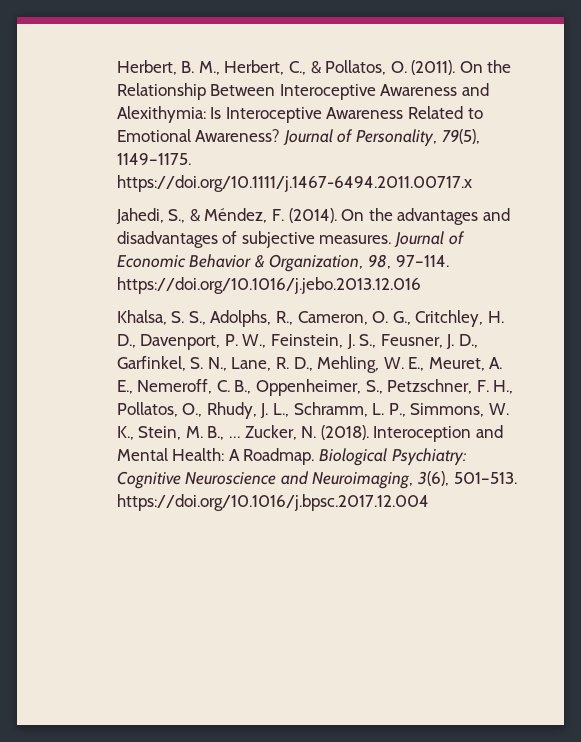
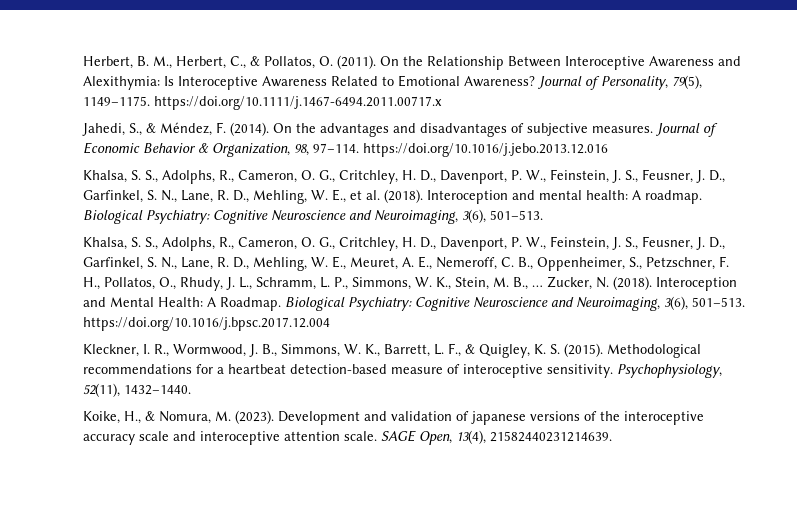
+ Khalsa, S. S., Adolphs, R., Cameron, O. G., Critchley, H. D., Davenport, P. W., Feinstein, J. S., Feusner, J. D., Garfinkel, S. N., Lane, R. D., Mehling, W. E., et al. (2018). Interoception and mental health: A roadmap. Biological Psychiatry: Cognitive Neuroscience and Neuroimaging, 3(6), 501–513.
+ Kleckner, I. R., Wormwood, J. B., Simmons, W. K., Barrett, L. F., & Quigley, K. S. (2015). Methodological recommendations for a heartbeat detection-based measure of interoceptive sensitivity. Psychophysiology, 52(11), 1432–1440.
+ Koike, H., & Nomura, M. (2023). Development and validation of japanese versions of the interoceptive accuracy scale and interoceptive attention scale. SAGE Open, 13(4), 21582440231214639.

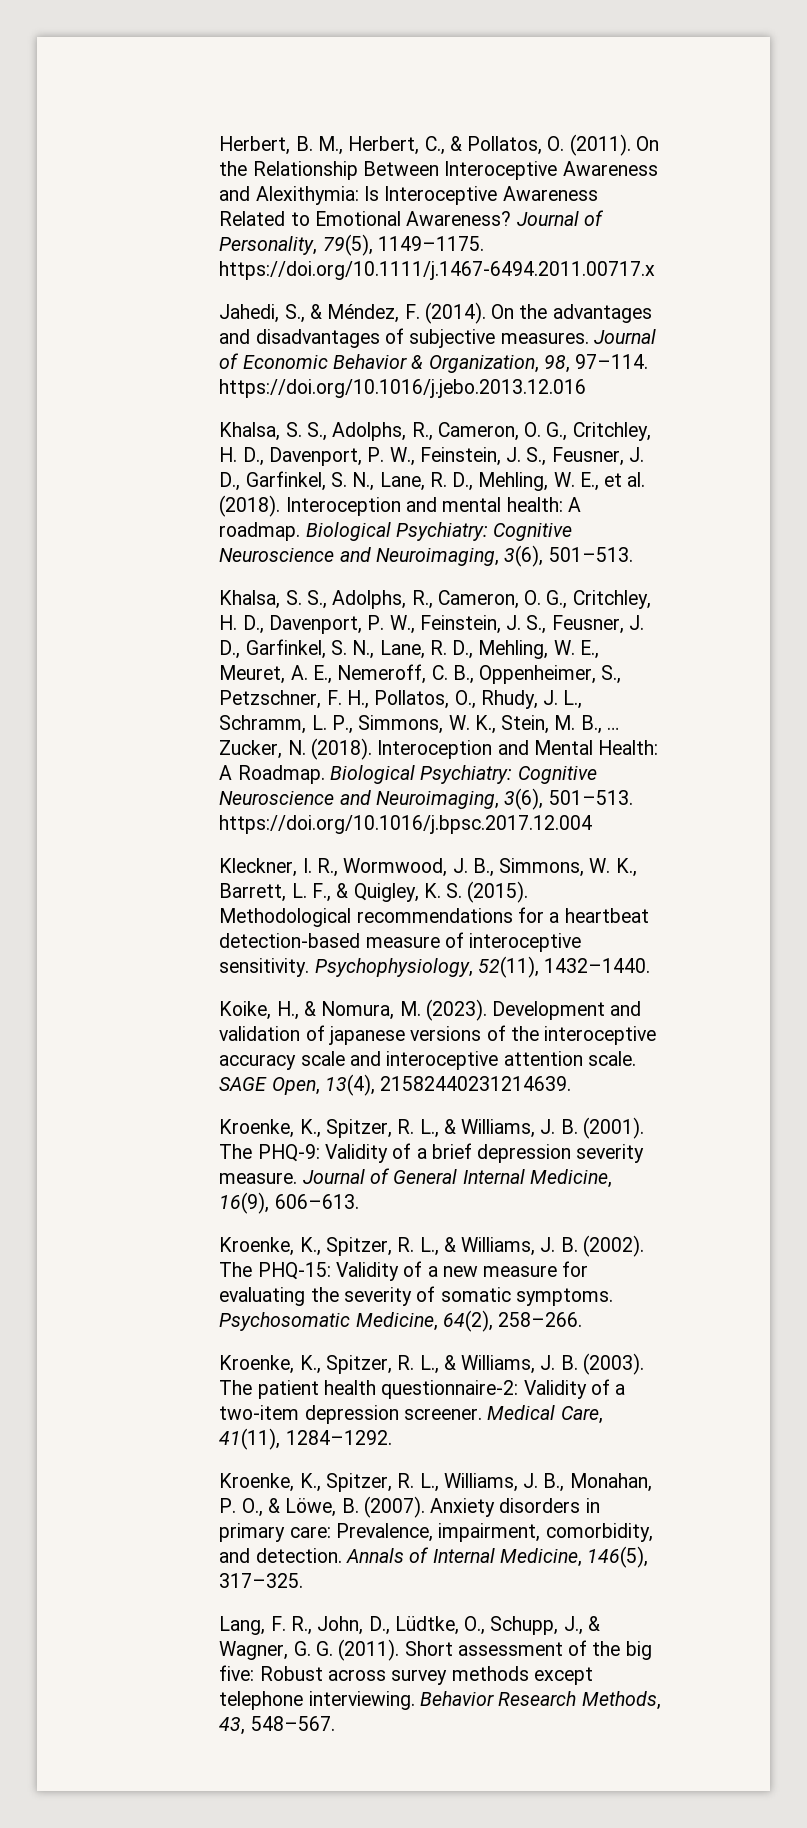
+ Kroenke, K., Spitzer, R. L., & Williams, J. B. (2001). The PHQ-9: Validity of a brief depression severity measure. Journal of General Internal Medicine, 16(9), 606–613.
+ Kroenke, K., Spitzer, R. L., & Williams, J. B. (2002). The PHQ-15: Validity of a new measure for evaluating the severity of somatic symptoms. Psychosomatic Medicine, 64(2), 258–266.
+ Kroenke, K., Spitzer, R. L., & Williams, J. B. (2003). The patient health questionnaire-2: Validity of a two-item depression screener. Medical Care, 41(11), 1284–1292.
+ Kroenke, K., Spitzer, R. L., Williams, J. B., Monahan, P. O., & Löwe, B. (2007). Anxiety disorders in primary care: Prevalence, impairment, comorbidity, and detection. Annals of Internal Medicine, 146(5), 317–325.
+ Lang, F. R., John, D., Lüdtke, O., Schupp, J., & Wagner, G. G. (2011). Short assessment of the big five: Robust across survey methods except telephone interviewing. Behavior Research Methods, 43, 548–567.

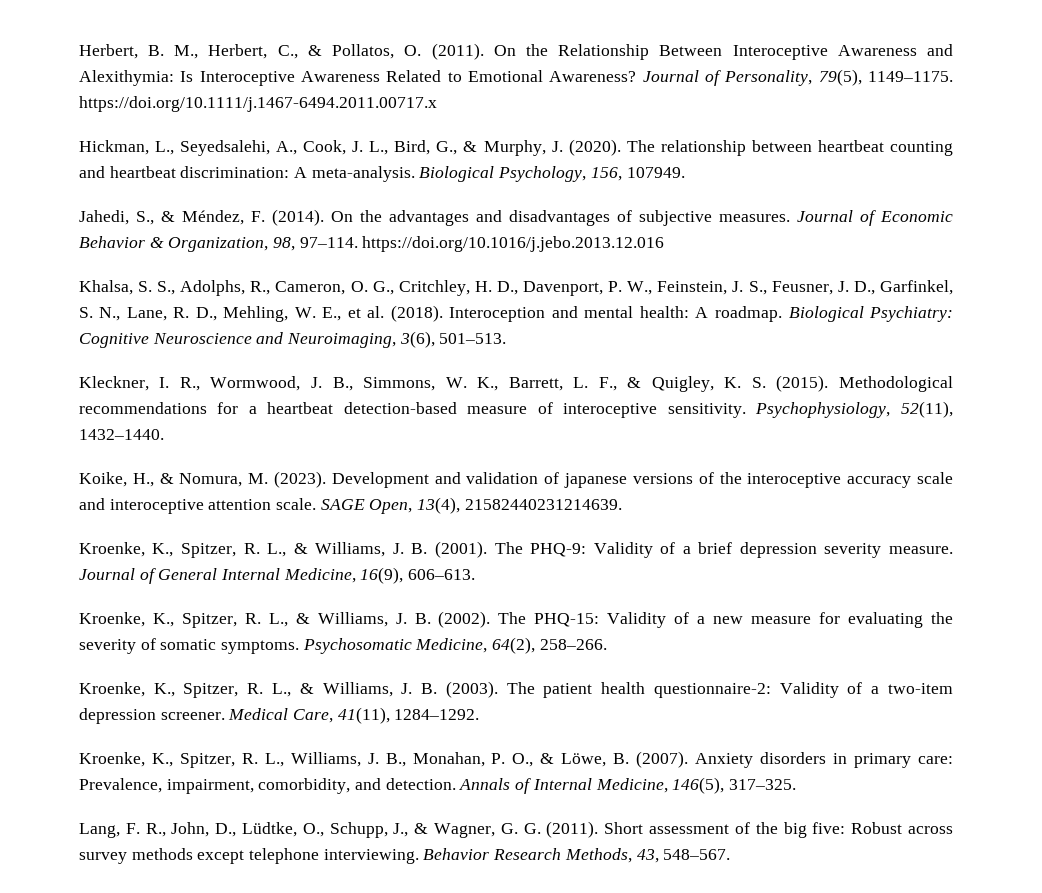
+ Hickman, L., Seyedsalehi, A., Cook, J. L., Bird, G., & Murphy, J. (2020). The relationship between heartbeat counting and heartbeat discrimination: A meta-analysis. Biological Psychology, 156, 107949.
- Khalsa, S. S., Adolphs, R., Cameron, O. G., Critchley, H. D., Davenport, P. W., Feinstein, J. S., Feusner, J. D., Garfinkel, S. N., Lane, R. D., Mehling, W. E., Meuret, A. E., Nemeroff, C. B., Oppenheimer, S., Petzschner, F. H., Pollatos, O., Rhudy, J. L., Schramm, L. P., Simmons, W. K., Stein, M. B., … Zucker, N. (2018). Interoception and Mental Health: A Roadmap. Biological Psychiatry: Cognitive Neuroscience and Neuroimaging, 3(6), 501–513. https://doi.org/10.1016/j.bpsc.2017.12.004

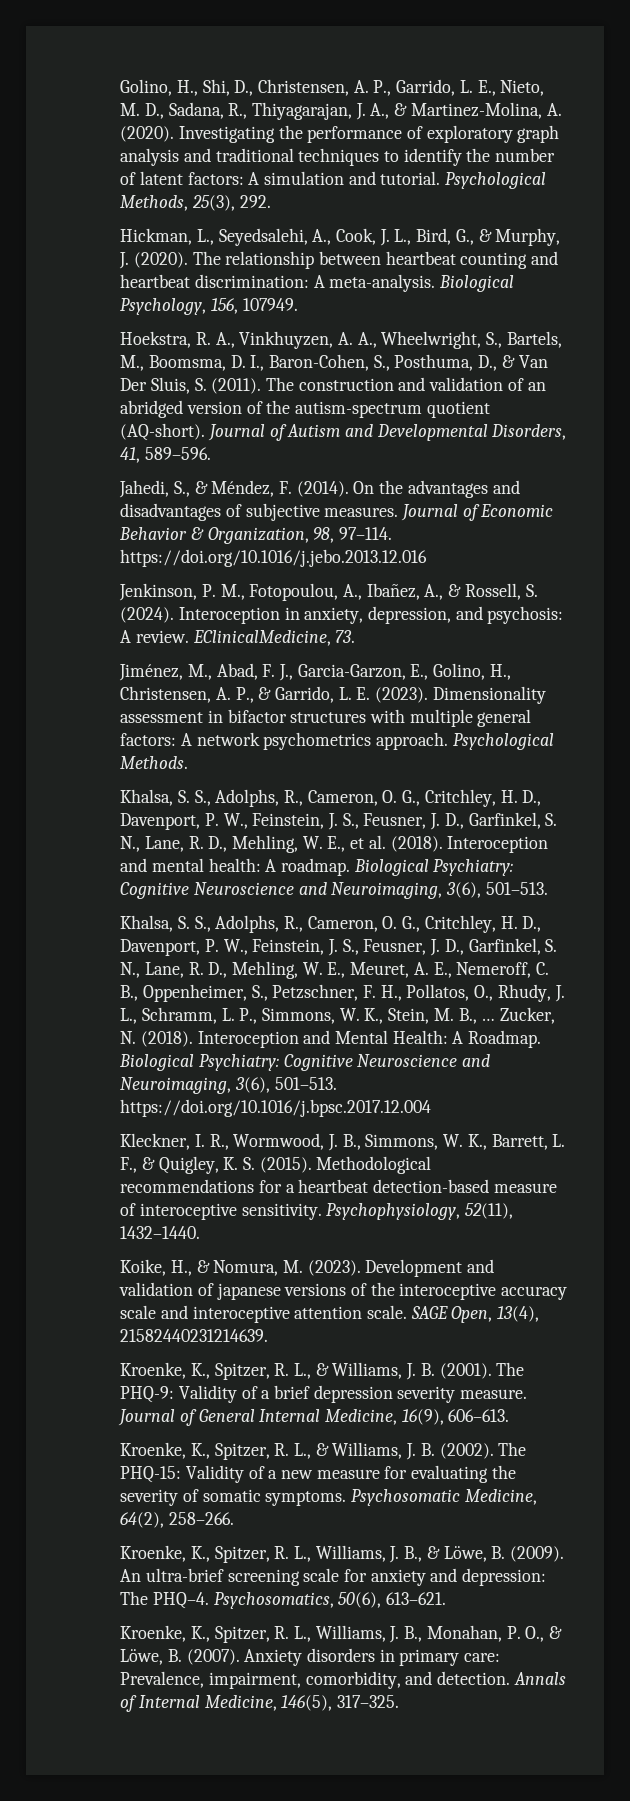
- Herbert, B. M., Herbert, C., & Pollatos, O. (2011). On the Relationship Between Interoceptive Awareness and Alexithymia: Is Interoceptive Awareness Related to Emotional Awareness? Journal of Personality, 79(5), 1149–1175. https://doi.org/10.1111/j.1467-6494.2011.00717.x
+ Golino, H., Shi, D., Christensen, A. P., Garrido, L. E., Nieto, M. D., Sadana, R., Thiyagarajan, J. A., & Martinez-Molina, A. (2020). Investigating the performance of exploratory graph analysis and traditional techniques to identify the number of latent factors: A simulation and tutorial. Psychological Methods, 25(3), 292.
+ Hoekstra, R. A., Vinkhuyzen, A. A., Wheelwright, S., Bartels, M., Boomsma, D. I., Baron-Cohen, S., Posthuma, D., & Van Der Sluis, S. (2011). The construction and validation of an abridged version of the autism-spectrum quotient (AQ-short). Journal of Autism and Developmental Disorders, 41, 589–596.
+ Jenkinson, P. M., Fotopoulou, A., Ibañez, A., & Rossell, S. (2024). Interoception in anxiety, depression, and psychosis: A review. EClinicalMedicine, 73.
+ Jiménez, M., Abad, F. J., Garcia-Garzon, E., Golino, H., Christensen, A. P., & Garrido, L. E. (2023). Dimensionality assessment in bifactor structures with multiple general factors: A network psychometrics approach. Psychological Methods.
+ Khalsa, S. S., Adolphs, R., Cameron, O. G., Critchley, H. D., Davenport, P. W., Feinstein, J. S., Feusner, J. D., Garfinkel, S. N., Lane, R. D., Mehling, W. E., Meuret, A. E., Nemeroff, C. B., Oppenheimer, S., Petzschner, F. H., Pollatos, O., Rhudy, J. L., Schramm, L. P., Simmons, W. K., Stein, M. B., … Zucker, N. (2018). Interoception and Mental Health: A Roadmap. Biological Psychiatry: Cognitive Neuroscience and Neuroimaging, 3(6), 501–513. https://doi.org/10.1016/j.bpsc.2017.12.004
- Kroenke, K., Spitzer, R. L., & Williams, J. B. (2003). The patient health questionnaire-2: Validity of a two-item depression screener. Medical Care, 41(11), 1284–1292.
+ Kroenke, K., Spitzer, R. L., Williams, J. B., & Löwe, B. (2009). An ultra-brief screening scale for anxiety and depression: The PHQ–4. Psychosomatics, 50(6), 613–621.
- Lang, F. R., John, D., Lüdtke, O., Schupp, J., & Wagner, G. G. (2011). Short assessment of the big five: Robust across survey methods except telephone interviewing. Behavior Research Methods, 43, 548–567.

